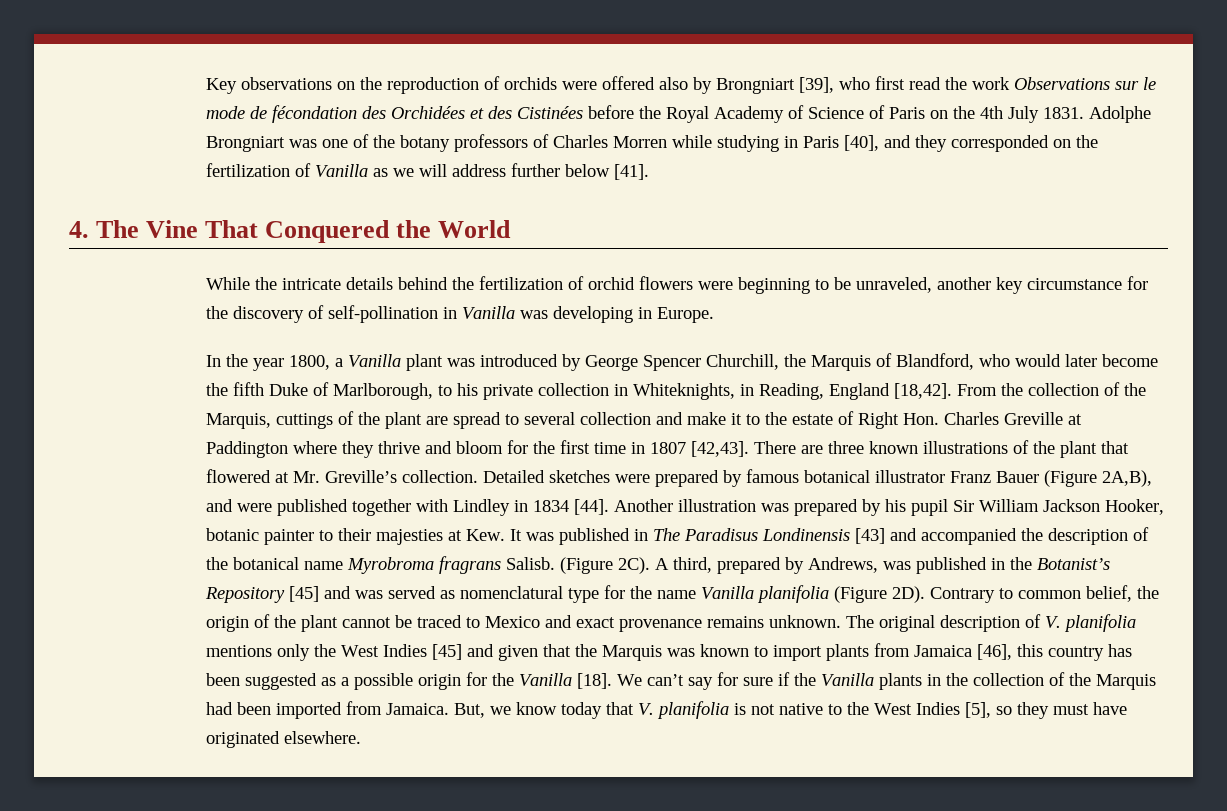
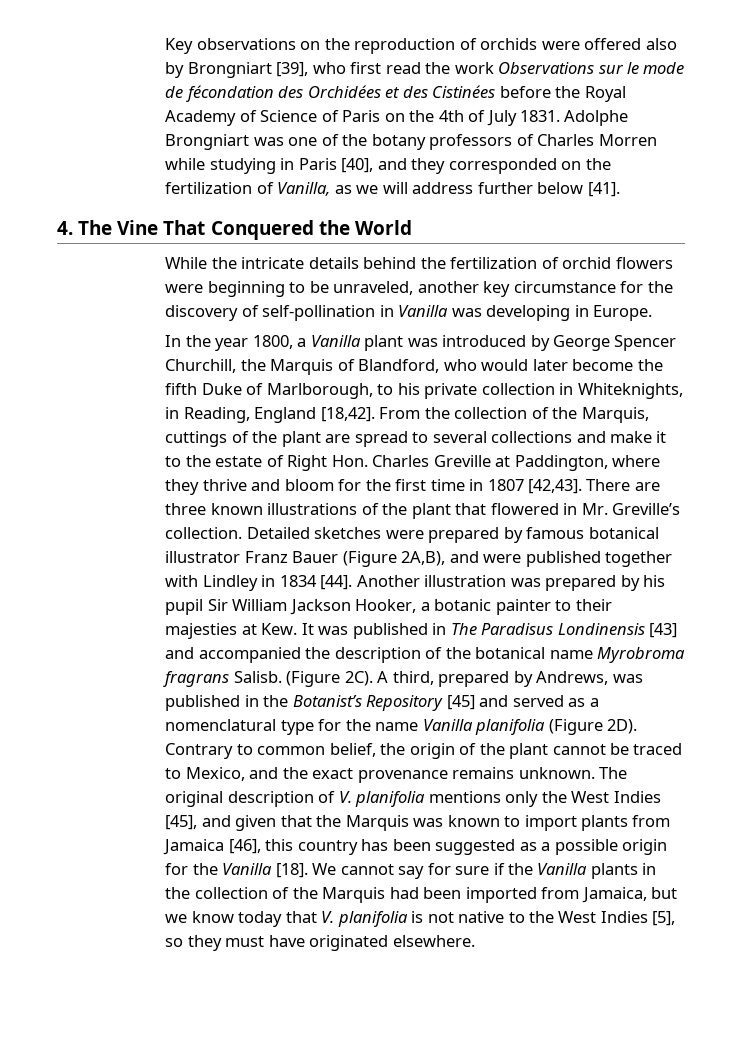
- Key observations on the reproduction of orchids were offered also by Brongniart [39], who first read the work Observations sur le mode de fécondation des Orchidées et des Cistinées before the Royal Academy of Science of Paris on the 4th July 1831.
+ Key observations on the reproduction of orchids were offered also by Brongniart [39], who first read the work Observations sur le mode de fécondation des Orchidées et des Cistinées before the Royal Academy of Science of Paris on the 4th of July 1831.
- Adolphe Brongniart was one of the botany professors of Charles Morren while studying in Paris [40], and they corresponded on the fertilization of Vanilla as we will address further below [41].
+ Adolphe Brongniart was one of the botany professors of Charles Morren while studying in Paris [40], and they corresponded on the fertilization of Vanilla, as we will address further below [41].
- From the collection of the Marquis, cuttings of the plant are spread to several collection and make it to the estate of Right Hon. Charles Greville at Paddington where they thrive and bloom for the first time in 1807 [42,43].
+ From the collection of the Marquis, cuttings of the plant are spread to several collections and make it to the estate of Right Hon. Charles Greville at Paddington, where they thrive and bloom for the first time in 1807 [42,43].
- There are three known illustrations of the plant that flowered at Mr. Greville’s collection.
+ There are three known illustrations of the plant that flowered in Mr. Greville’s collection.
- Another illustration was prepared by his pupil Sir William Jackson Hooker, botanic painter to their majesties at Kew. It was published in The Paradisus Londinensis [43] and accompanied the description of the botanical name Myrobroma fragrans Salisb.
+ Another illustration was prepared by his pupil Sir William Jackson Hooker, a botanic painter to their majesties at Kew. It was published in The Paradisus Londinensis [43] and accompanied the description of the botanical name Myrobroma fragrans Salisb.
- A third, prepared by Andrews, was published in the Botanist’s Repository [45] and was served as nomenclatural type for the name Vanilla planifolia (Figure 2D).
+ A third, prepared by Andrews, was published in the Botanist’s Repository [45] and served as a nomenclatural type for the name Vanilla planifolia (Figure 2D).
- Contrary to common belief, the origin of the plant cannot be traced to Mexico and exact provenance remains unknown.
+ Contrary to common belief, the origin of the plant cannot be traced to Mexico, and the exact provenance remains unknown.
- The original description of V. planifolia mentions only the West Indies [45] and given that the Marquis was known to import plants from Jamaica [46], this country has been suggested as a possible origin for the Vanilla [18].
+ The original description of V. planifolia mentions only the West Indies [45], and given that the Marquis was known to import plants from Jamaica [46], this country has been suggested as a possible origin for the Vanilla [18].
- We can’t say for sure if the Vanilla plants in the collection of the Marquis had been imported from Jamaica. But, we know today that V. planifolia is not native to the West Indies [5], so they must have originated elsewhere.
+ We cannot say for sure if the Vanilla plants in the collection of the Marquis had been imported from Jamaica, but we know today that V. planifolia is not native to the West Indies [5], so they must have originated elsewhere.

